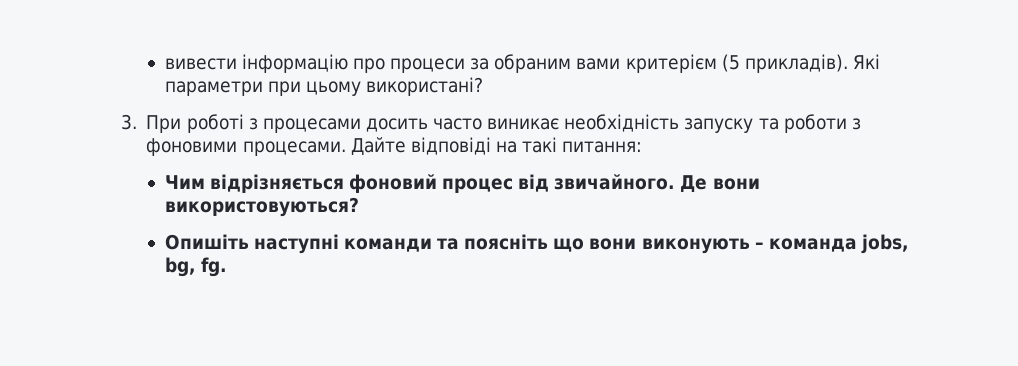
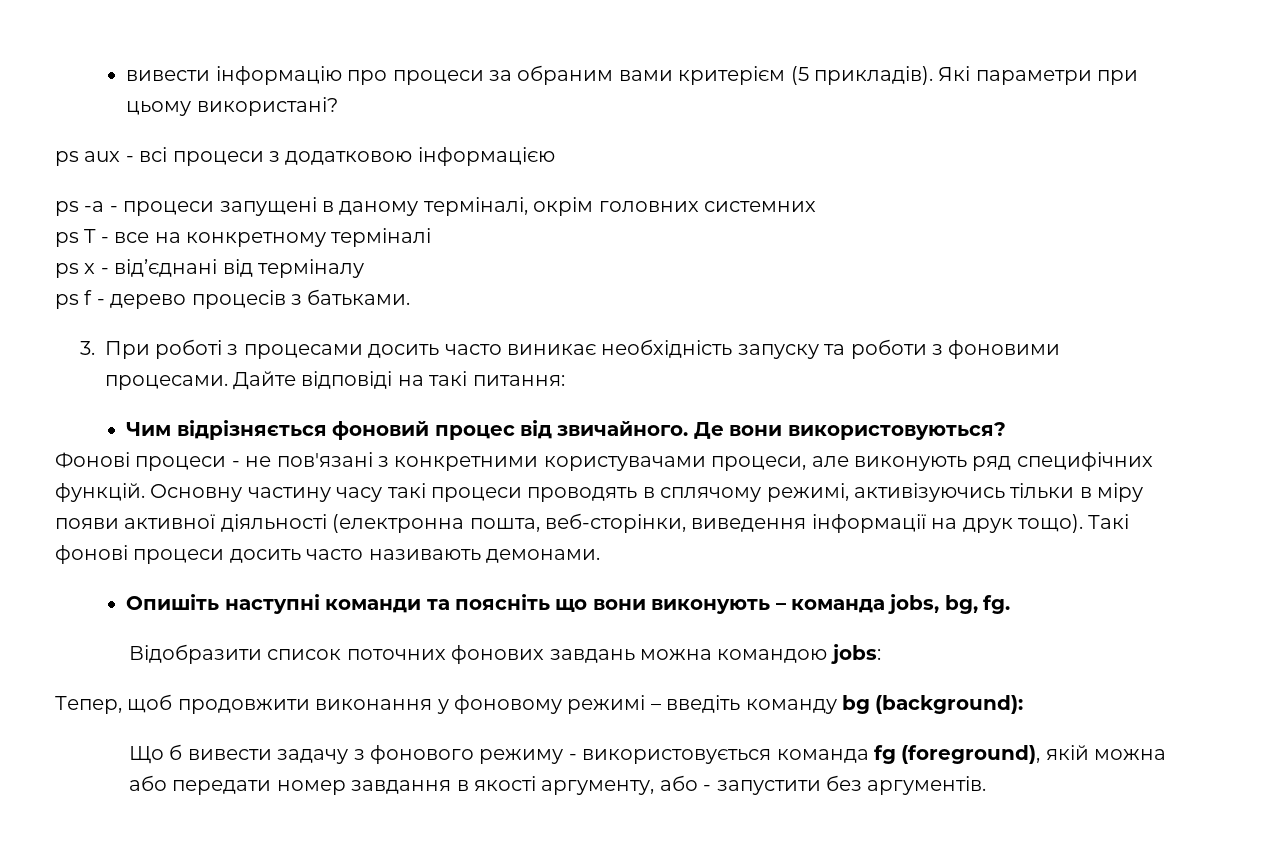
+ ps aux - всі процеси з додатковою інформацією
+ ps -a - процеси запущені в даному терміналі, окрім головних системних
+ ps T - все на конкретному терміналі
+ ps x - від’єднані від терміналу
+ ps f - дерево процесів з батьками.
+ Фонові процеси - не пов'язані з конкретними користувачами процеси, але виконують ряд специфічних функцій. Основну частину часу такі процеси проводять в сплячому режимі, активізуючись тільки в міру появи активної діяльності (електронна пошта, веб-сторінки, виведення інформації на друк тощо). Такі фонові процеси досить часто називають демонами.
+ Відобразити список поточних фонових завдань можна командою jobs:
+ Тепер, щоб продовжити виконання у фоновому режимі – введіть команду bg (background):
+ Що б вивести задачу з фонового режиму - використовується команда fg (foreground), якій можна або передати номер завдання в якості аргументу, або - запустити без аргументів.

